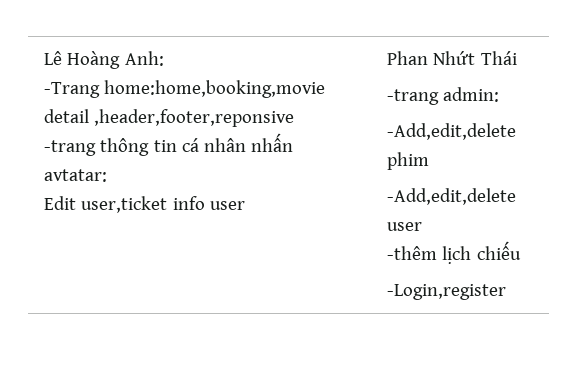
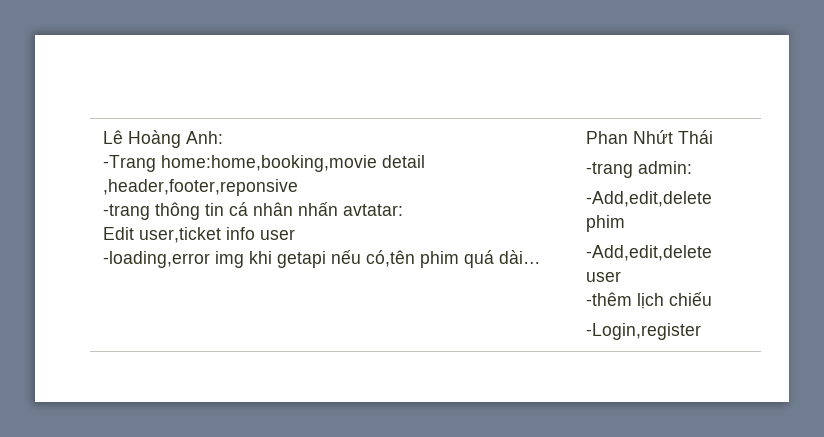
  Lê Hoàng Anh:
  -Trang home:home,booking,movie detail ,header,footer,reponsive
  -trang thông tin cá nhân nhấn avtatar:
- Edit user,ticket info user | Phan Nhứt Thái
+ Edit user,ticket info user
+ -loading,error img khi getapi nếu có,tên phim quá dài… | Phan Nhứt Thái

